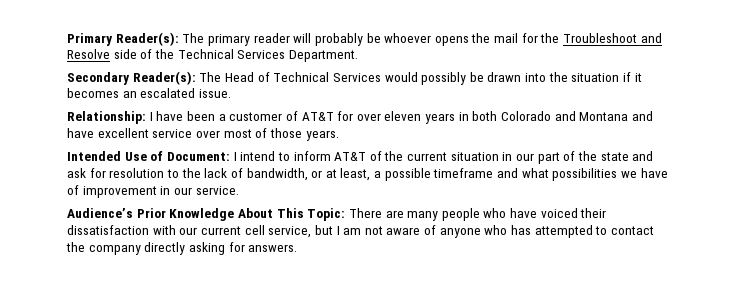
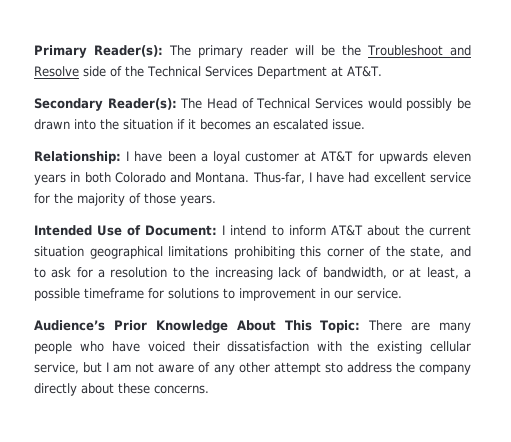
- Primary Reader(s): The primary reader will probably be whoever opens the mail for the Troubleshoot and Resolve side of the Technical Services Department.
+ Primary Reader(s): The primary reader will be the Troubleshoot and Resolve side of the Technical Services Department at AT&T.
- Relationship: I have been a customer of AT&T for over eleven years in both Colorado and Montana and have excellent service over most of those years.
+ Relationship: I have been a loyal customer at AT&T for upwards eleven years in both Colorado and Montana. Thus-far, I have had excellent service for the majority of those years.
- Intended Use of Document: I intend to inform AT&T of the current situation in our part of the state and ask for resolution to the lack of bandwidth, or at least, a possible timeframe and what possibilities we have of improvement in our service.
+ Intended Use of Document: I intend to inform AT&T about the current situation geographical limitations prohibiting this corner of the state, and to ask for a resolution to the increasing lack of bandwidth, or at least, a possible timeframe for solutions to improvement in our service.
- Audience’s Prior Knowledge About This Topic: There are many people who have voiced their dissatisfaction with our current cell service, but I am not aware of anyone who has attempted to contact the company directly asking for answers.
+ Audience’s Prior Knowledge About This Topic: There are many people who have voiced their dissatisfaction with the existing cellular service, but I am not aware of any other attempt sto address the company directly about these concerns.

